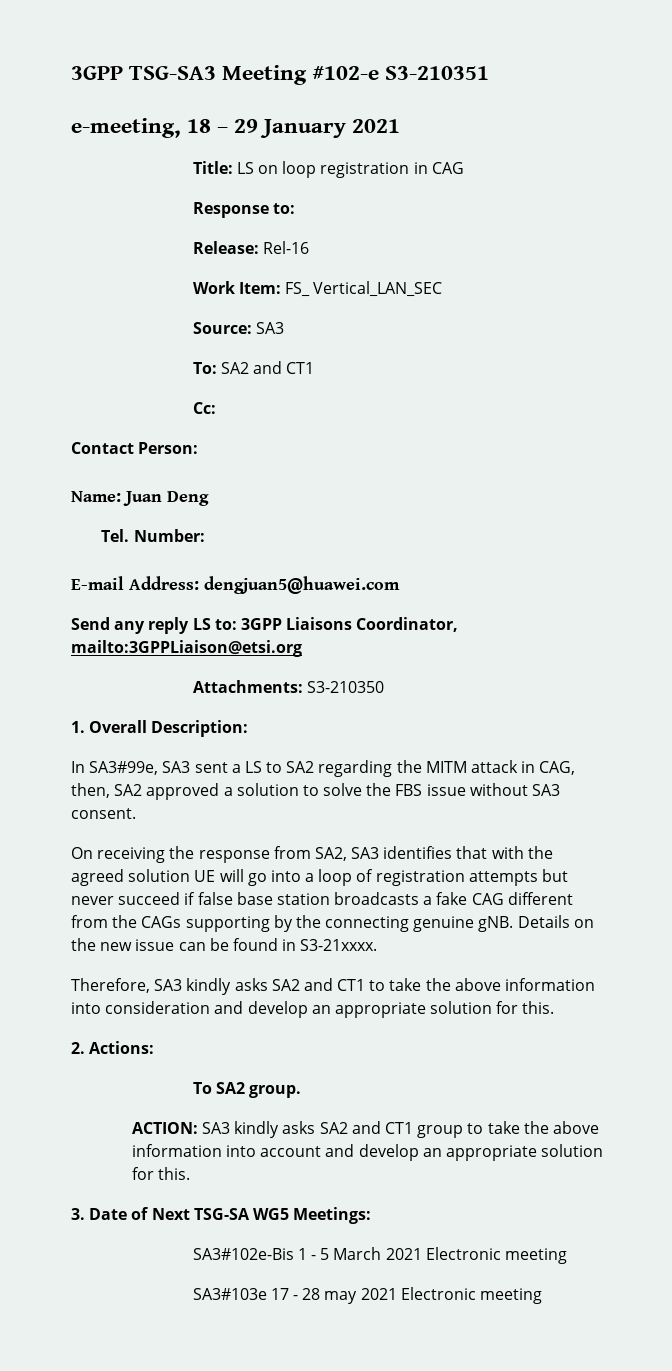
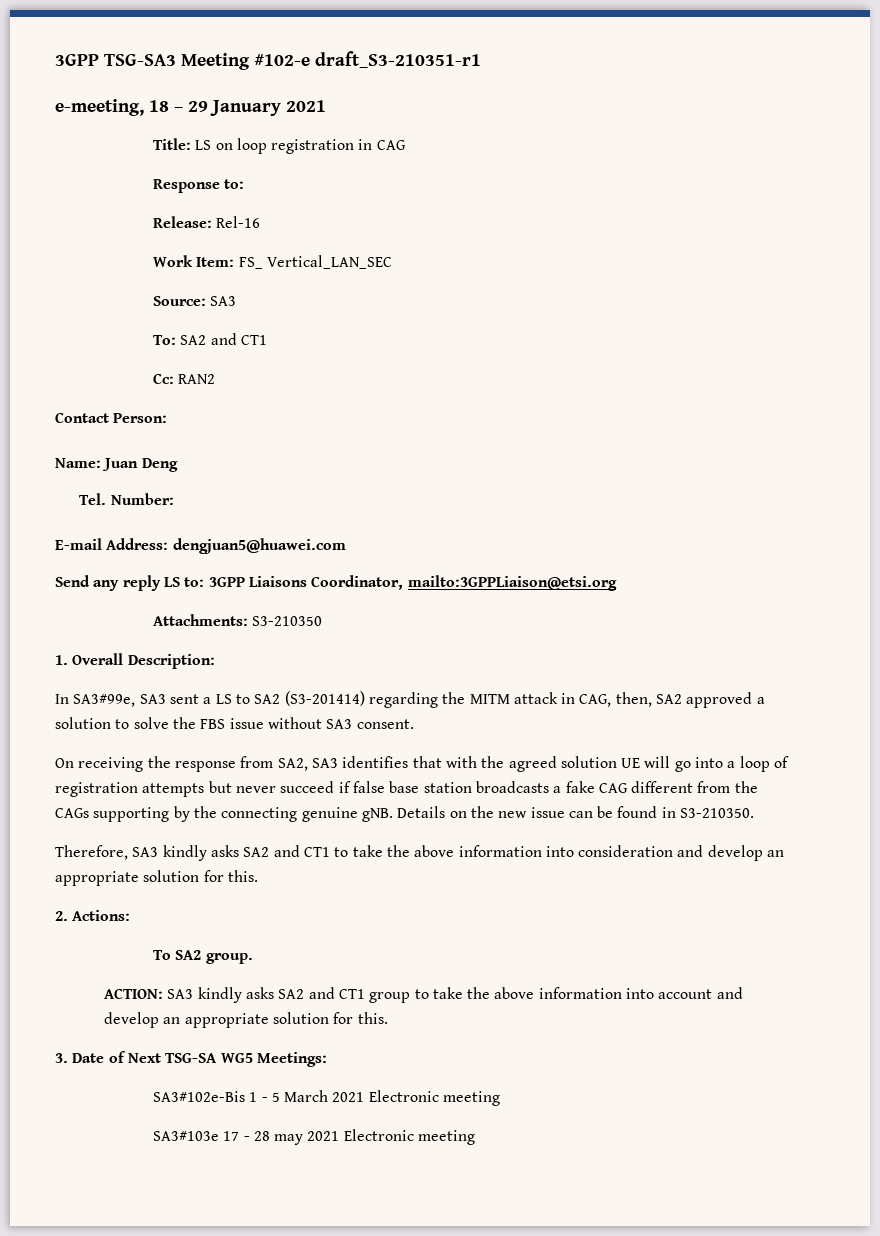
- 3GPP TSG-SA3 Meeting #102-e S3-210351
+ 3GPP TSG-SA3 Meeting #102-e draft_S3-210351-r1
- Cc:
+ Cc: RAN2
- In SA3#99e, SA3 sent a LS to SA2 regarding the MITM attack in CAG, then, SA2 approved a solution to solve the FBS issue without SA3 consent.
+ In SA3#99e, SA3 sent a LS to SA2 (S3-201414) regarding the MITM attack in CAG, then, SA2 approved a solution to solve the FBS issue without SA3 consent.
- Details on the new issue can be found in S3-21xxxx.
+ Details on the new issue can be found in S3-210350.

